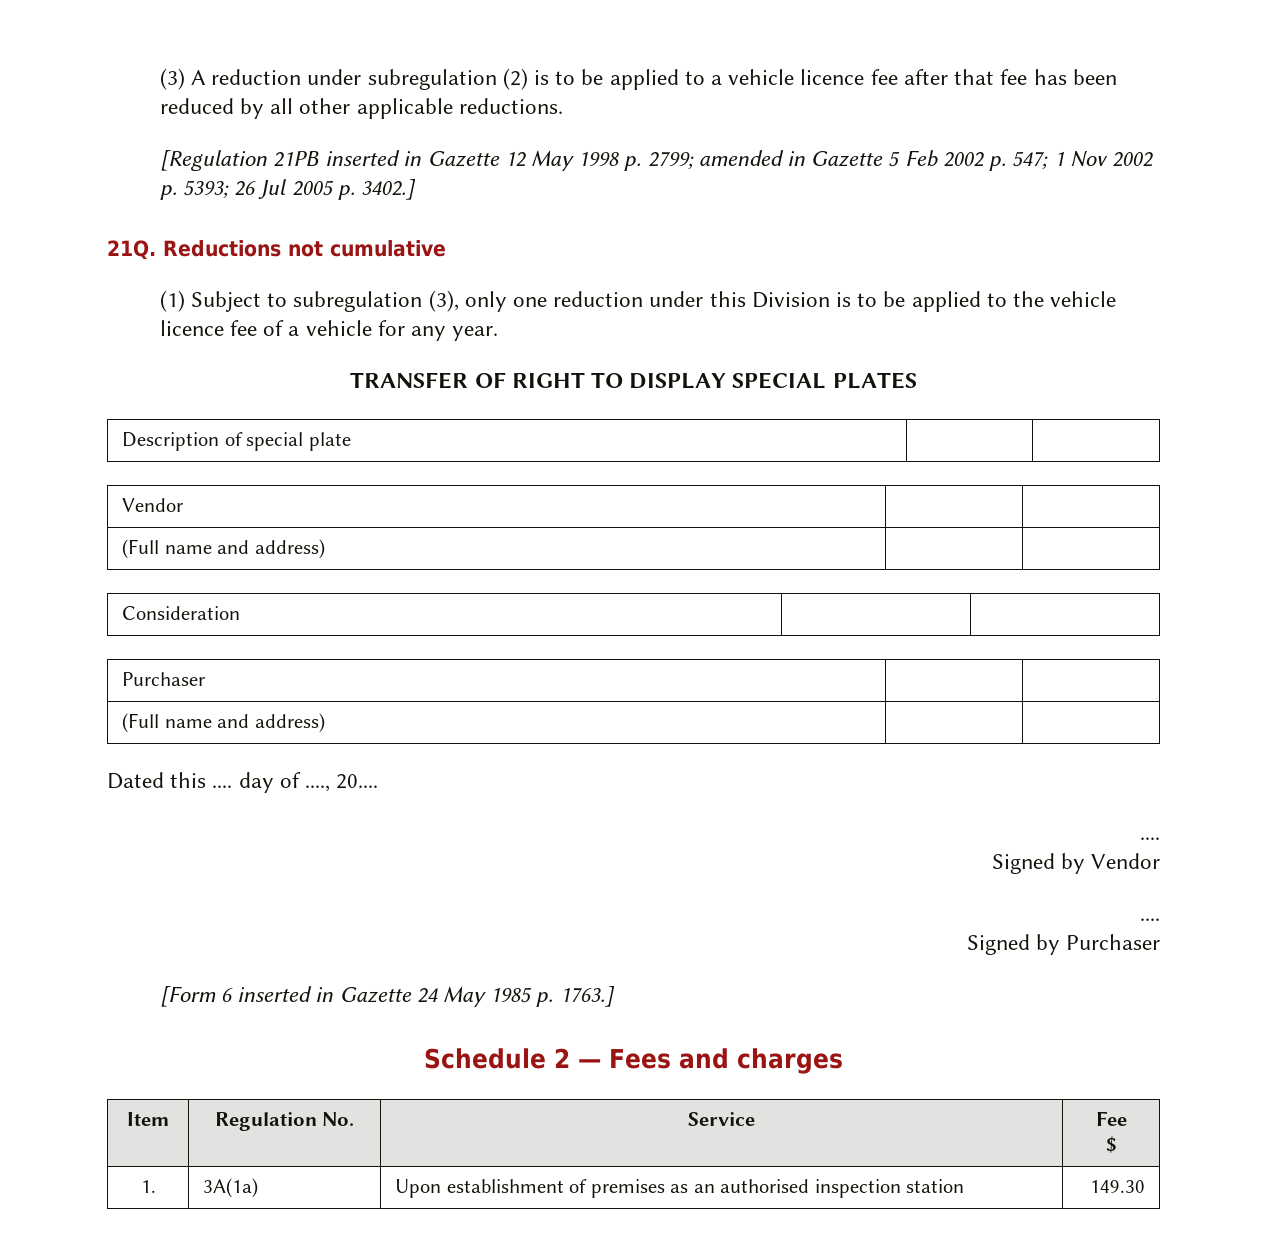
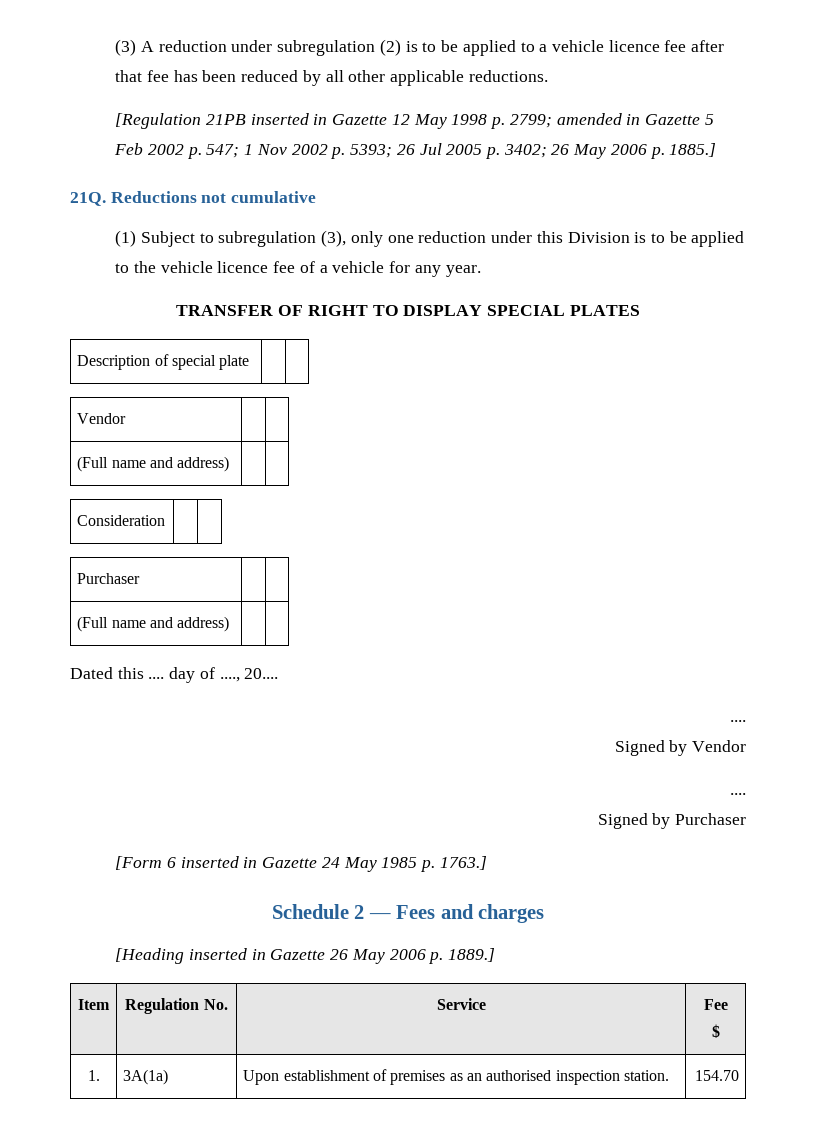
- [Regulation 21PB inserted in Gazette 12 May 1998 p. 2799; amended in Gazette 5 Feb 2002 p. 547; 1 Nov 2002 p. 5393; 26 Jul 2005 p. 3402.]
+ [Regulation 21PB inserted in Gazette 12 May 1998 p. 2799; amended in Gazette 5 Feb 2002 p. 547; 1 Nov 2002 p. 5393; 26 Jul 2005 p. 3402; 26 May 2006 p. 1885.]
+ [Heading inserted in Gazette 26 May 2006 p. 1889.]
- 1. | 3A(1a) | Upon establishment of premises as an authorised inspection station | 149.30
+ 1. | 3A(1a) | Upon establishment of premises as an authorised inspection station. | 154.70

